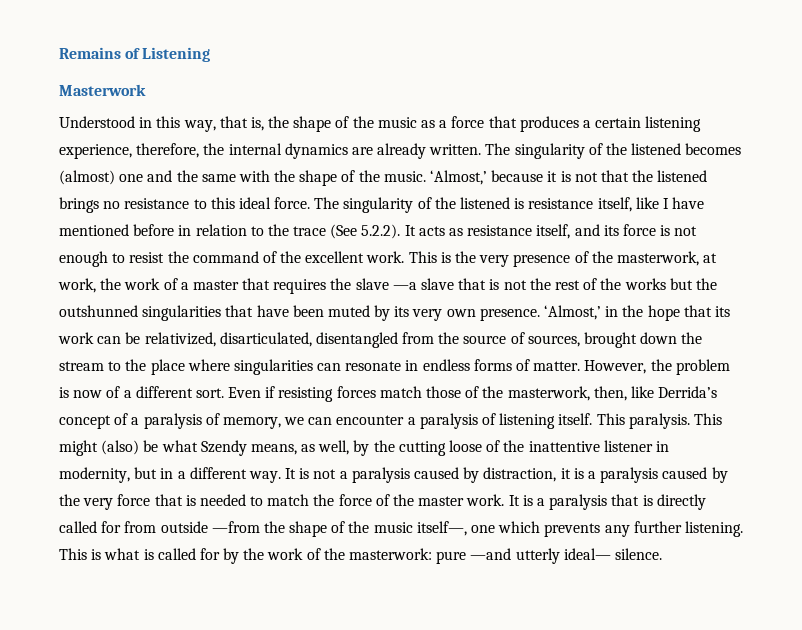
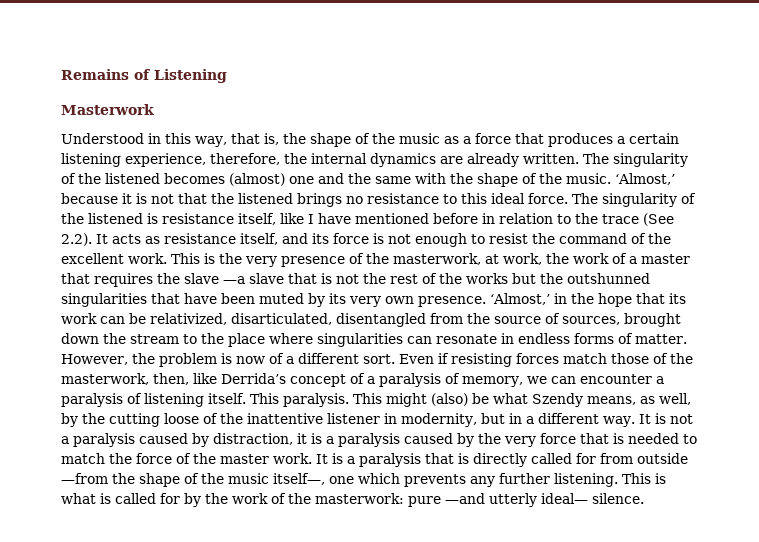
- The singularity of the listened is resistance itself, like I have mentioned before in relation to the trace (See 5.2.2). It acts as resistance itself, and its force is not enough to resist the command of the excellent work.
+ The singularity of the listened is resistance itself, like I have mentioned before in relation to the trace (See 2.2). It acts as resistance itself, and its force is not enough to resist the command of the excellent work.

